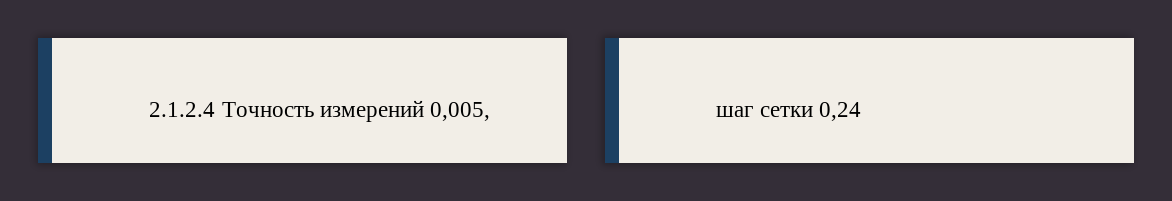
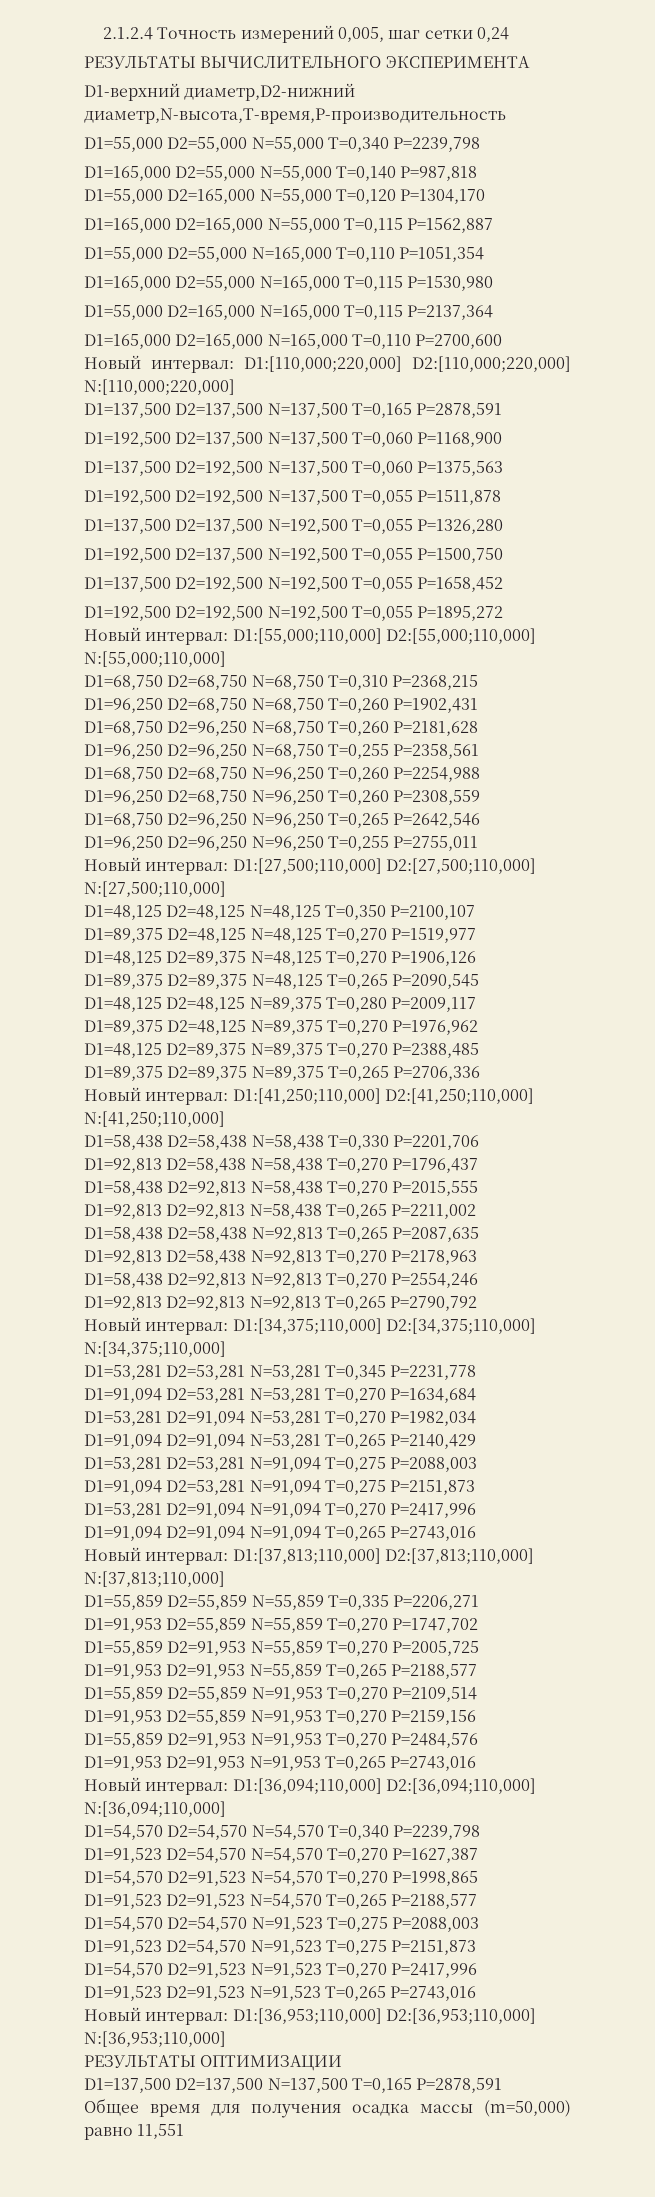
+ РЕЗУЛЬТАТЫ ВЫЧИСЛИТЕЛЬНОГО ЭКСПЕРИМЕНТА
+ D1-верхний диаметр,D2-нижний диаметр,N-высота,T-время,P-производительность
+ D1=55,000 D2=55,000 N=55,000 T=0,340 P=2239,798
+ D1=165,000 D2=55,000 N=55,000 T=0,140 P=987,818
+ D1=55,000 D2=165,000 N=55,000 T=0,120 P=1304,170
+ D1=165,000 D2=165,000 N=55,000 T=0,115 P=1562,887
+ D1=55,000 D2=55,000 N=165,000 T=0,110 P=1051,354
+ D1=165,000 D2=55,000 N=165,000 T=0,115 P=1530,980
+ D1=55,000 D2=165,000 N=165,000 T=0,115 P=2137,364
+ D1=165,000 D2=165,000 N=165,000 T=0,110 P=2700,600
+ Новый интервал: D1:[110,000;220,000] D2:[110,000;220,000] N:[110,000;220,000]
+ D1=137,500 D2=137,500 N=137,500 T=0,165 P=2878,591
+ D1=192,500 D2=137,500 N=137,500 T=0,060 P=1168,900
+ D1=137,500 D2=192,500 N=137,500 T=0,060 P=1375,563
+ D1=192,500 D2=192,500 N=137,500 T=0,055 P=1511,878
+ D1=137,500 D2=137,500 N=192,500 T=0,055 P=1326,280
+ D1=192,500 D2=137,500 N=192,500 T=0,055 P=1500,750
+ D1=137,500 D2=192,500 N=192,500 T=0,055 P=1658,452
+ D1=192,500 D2=192,500 N=192,500 T=0,055 P=1895,272
+ Новый интервал: D1:[55,000;110,000] D2:[55,000;110,000] N:[55,000;110,000]
+ D1=68,750 D2=68,750 N=68,750 T=0,310 P=2368,215
+ D1=96,250 D2=68,750 N=68,750 T=0,260 P=1902,431
+ D1=68,750 D2=96,250 N=68,750 T=0,260 P=2181,628
+ D1=96,250 D2=96,250 N=68,750 T=0,255 P=2358,561
+ D1=68,750 D2=68,750 N=96,250 T=0,260 P=2254,988
+ D1=96,250 D2=68,750 N=96,250 T=0,260 P=2308,559
+ D1=68,750 D2=96,250 N=96,250 T=0,265 P=2642,546
+ D1=96,250 D2=96,250 N=96,250 T=0,255 P=2755,011
+ Новый интервал: D1:[27,500;110,000] D2:[27,500;110,000] N:[27,500;110,000]
+ D1=48,125 D2=48,125 N=48,125 T=0,350 P=2100,107
+ D1=89,375 D2=48,125 N=48,125 T=0,270 P=1519,977
+ D1=48,125 D2=89,375 N=48,125 T=0,270 P=1906,126
+ D1=89,375 D2=89,375 N=48,125 T=0,265 P=2090,545
+ D1=48,125 D2=48,125 N=89,375 T=0,280 P=2009,117
+ D1=89,375 D2=48,125 N=89,375 T=0,270 P=1976,962
+ D1=48,125 D2=89,375 N=89,375 T=0,270 P=2388,485
+ D1=89,375 D2=89,375 N=89,375 T=0,265 P=2706,336
+ Новый интервал: D1:[41,250;110,000] D2:[41,250;110,000] N:[41,250;110,000]
+ D1=58,438 D2=58,438 N=58,438 T=0,330 P=2201,706
+ D1=92,813 D2=58,438 N=58,438 T=0,270 P=1796,437
+ D1=58,438 D2=92,813 N=58,438 T=0,270 P=2015,555
+ D1=92,813 D2=92,813 N=58,438 T=0,265 P=2211,002
+ D1=58,438 D2=58,438 N=92,813 T=0,265 P=2087,635
+ D1=92,813 D2=58,438 N=92,813 T=0,270 P=2178,963
+ D1=58,438 D2=92,813 N=92,813 T=0,270 P=2554,246
+ D1=92,813 D2=92,813 N=92,813 T=0,265 P=2790,792
+ Новый интервал: D1:[34,375;110,000] D2:[34,375;110,000] N:[34,375;110,000]
+ D1=53,281 D2=53,281 N=53,281 T=0,345 P=2231,778
+ D1=91,094 D2=53,281 N=53,281 T=0,270 P=1634,684
+ D1=53,281 D2=91,094 N=53,281 T=0,270 P=1982,034
+ D1=91,094 D2=91,094 N=53,281 T=0,265 P=2140,429
+ D1=53,281 D2=53,281 N=91,094 T=0,275 P=2088,003
+ D1=91,094 D2=53,281 N=91,094 T=0,275 P=2151,873
+ D1=53,281 D2=91,094 N=91,094 T=0,270 P=2417,996
+ D1=91,094 D2=91,094 N=91,094 T=0,265 P=2743,016
+ Новый интервал: D1:[37,813;110,000] D2:[37,813;110,000] N:[37,813;110,000]
+ D1=55,859 D2=55,859 N=55,859 T=0,335 P=2206,271
+ D1=91,953 D2=55,859 N=55,859 T=0,270 P=1747,702
+ D1=55,859 D2=91,953 N=55,859 T=0,270 P=2005,725
+ D1=91,953 D2=91,953 N=55,859 T=0,265 P=2188,577
+ D1=55,859 D2=55,859 N=91,953 T=0,270 P=2109,514
+ D1=91,953 D2=55,859 N=91,953 T=0,270 P=2159,156
+ D1=55,859 D2=91,953 N=91,953 T=0,270 P=2484,576
+ D1=91,953 D2=91,953 N=91,953 T=0,265 P=2743,016
+ Новый интервал: D1:[36,094;110,000] D2:[36,094;110,000] N:[36,094;110,000]
+ D1=54,570 D2=54,570 N=54,570 T=0,340 P=2239,798
+ D1=91,523 D2=54,570 N=54,570 T=0,270 P=1627,387
+ D1=54,570 D2=91,523 N=54,570 T=0,270 P=1998,865
+ D1=91,523 D2=91,523 N=54,570 T=0,265 P=2188,577
+ D1=54,570 D2=54,570 N=91,523 T=0,275 P=2088,003
+ D1=91,523 D2=54,570 N=91,523 T=0,275 P=2151,873
+ D1=54,570 D2=91,523 N=91,523 T=0,270 P=2417,996
+ D1=91,523 D2=91,523 N=91,523 T=0,265 P=2743,016
+ Новый интервал: D1:[36,953;110,000] D2:[36,953;110,000] N:[36,953;110,000]
+ РЕЗУЛЬТАТЫ ОПТИМИЗАЦИИ
+ D1=137,500 D2=137,500 N=137,500 T=0,165 P=2878,591
+ Общее время для получения осадка массы (m=50,000) равно 11,551

